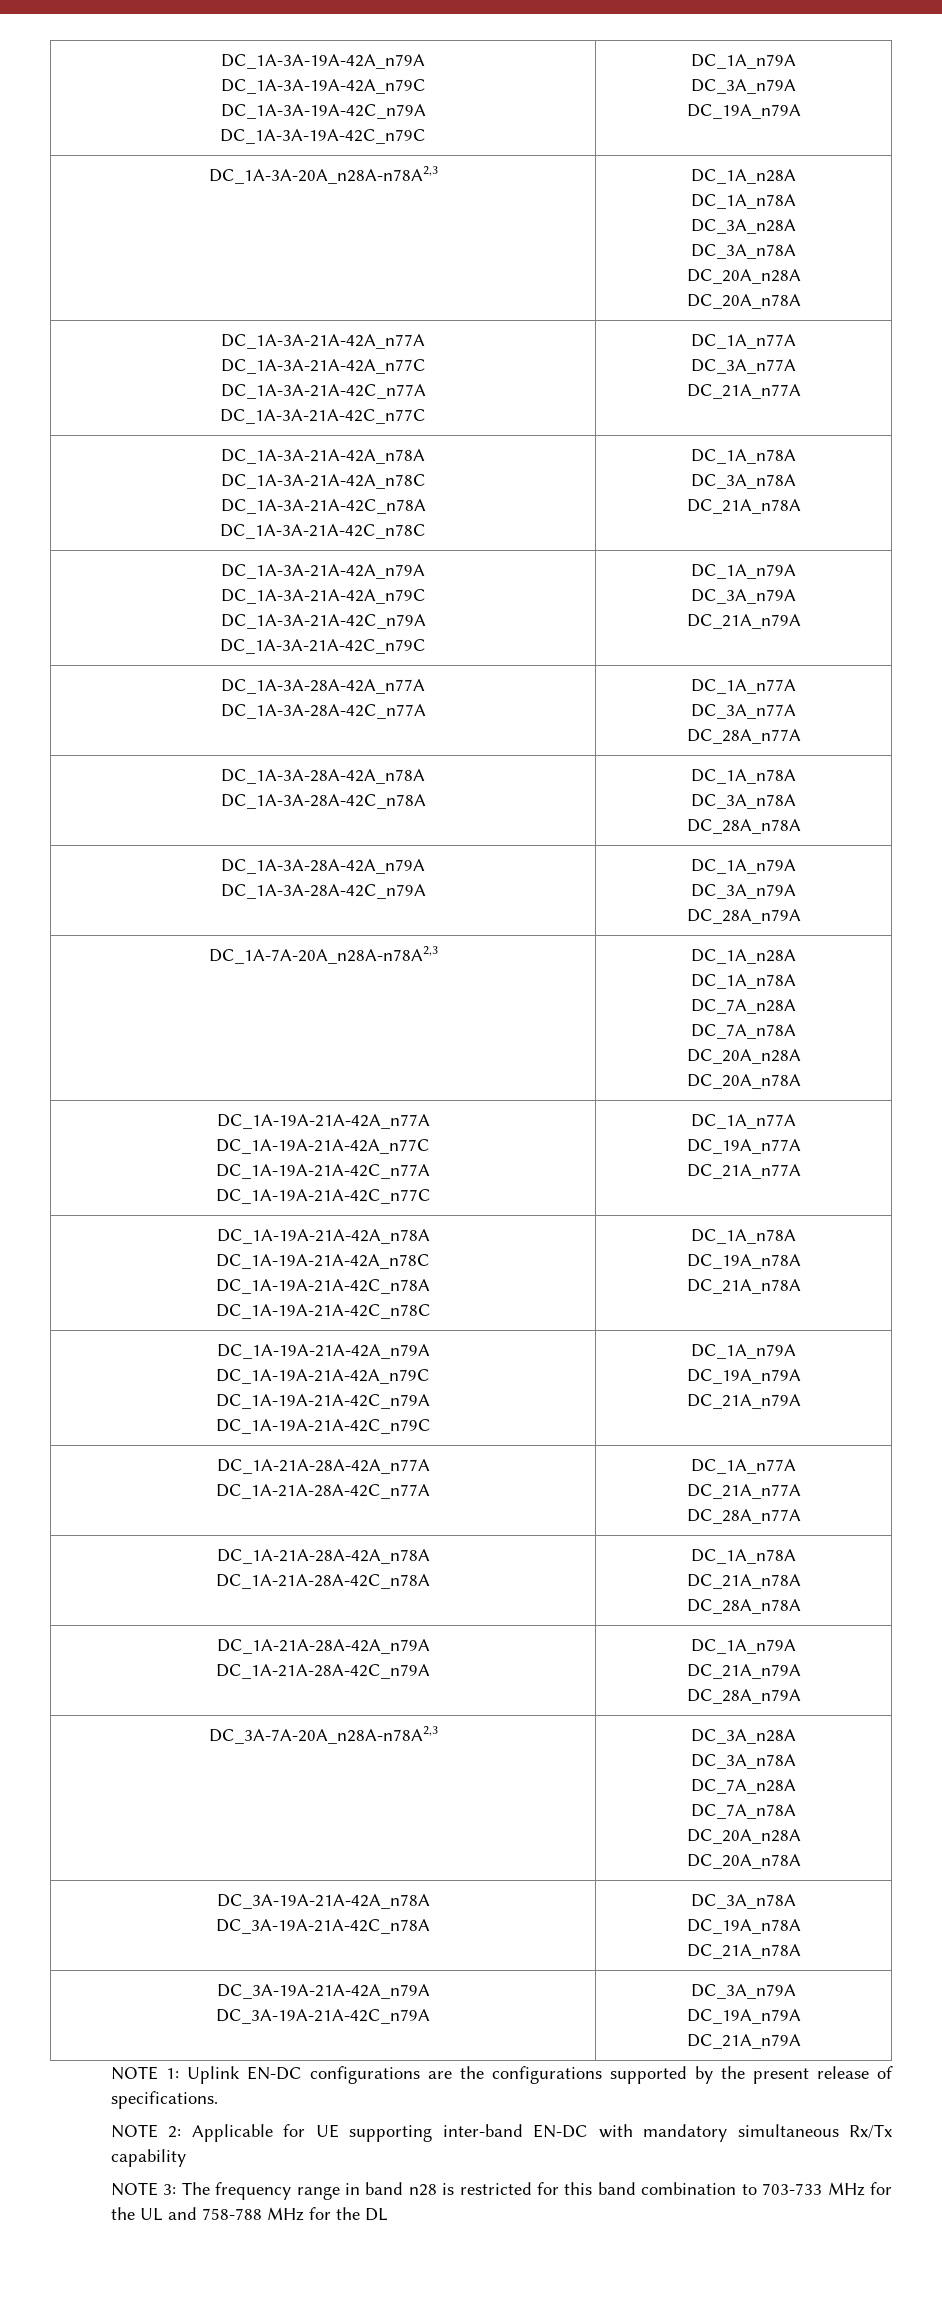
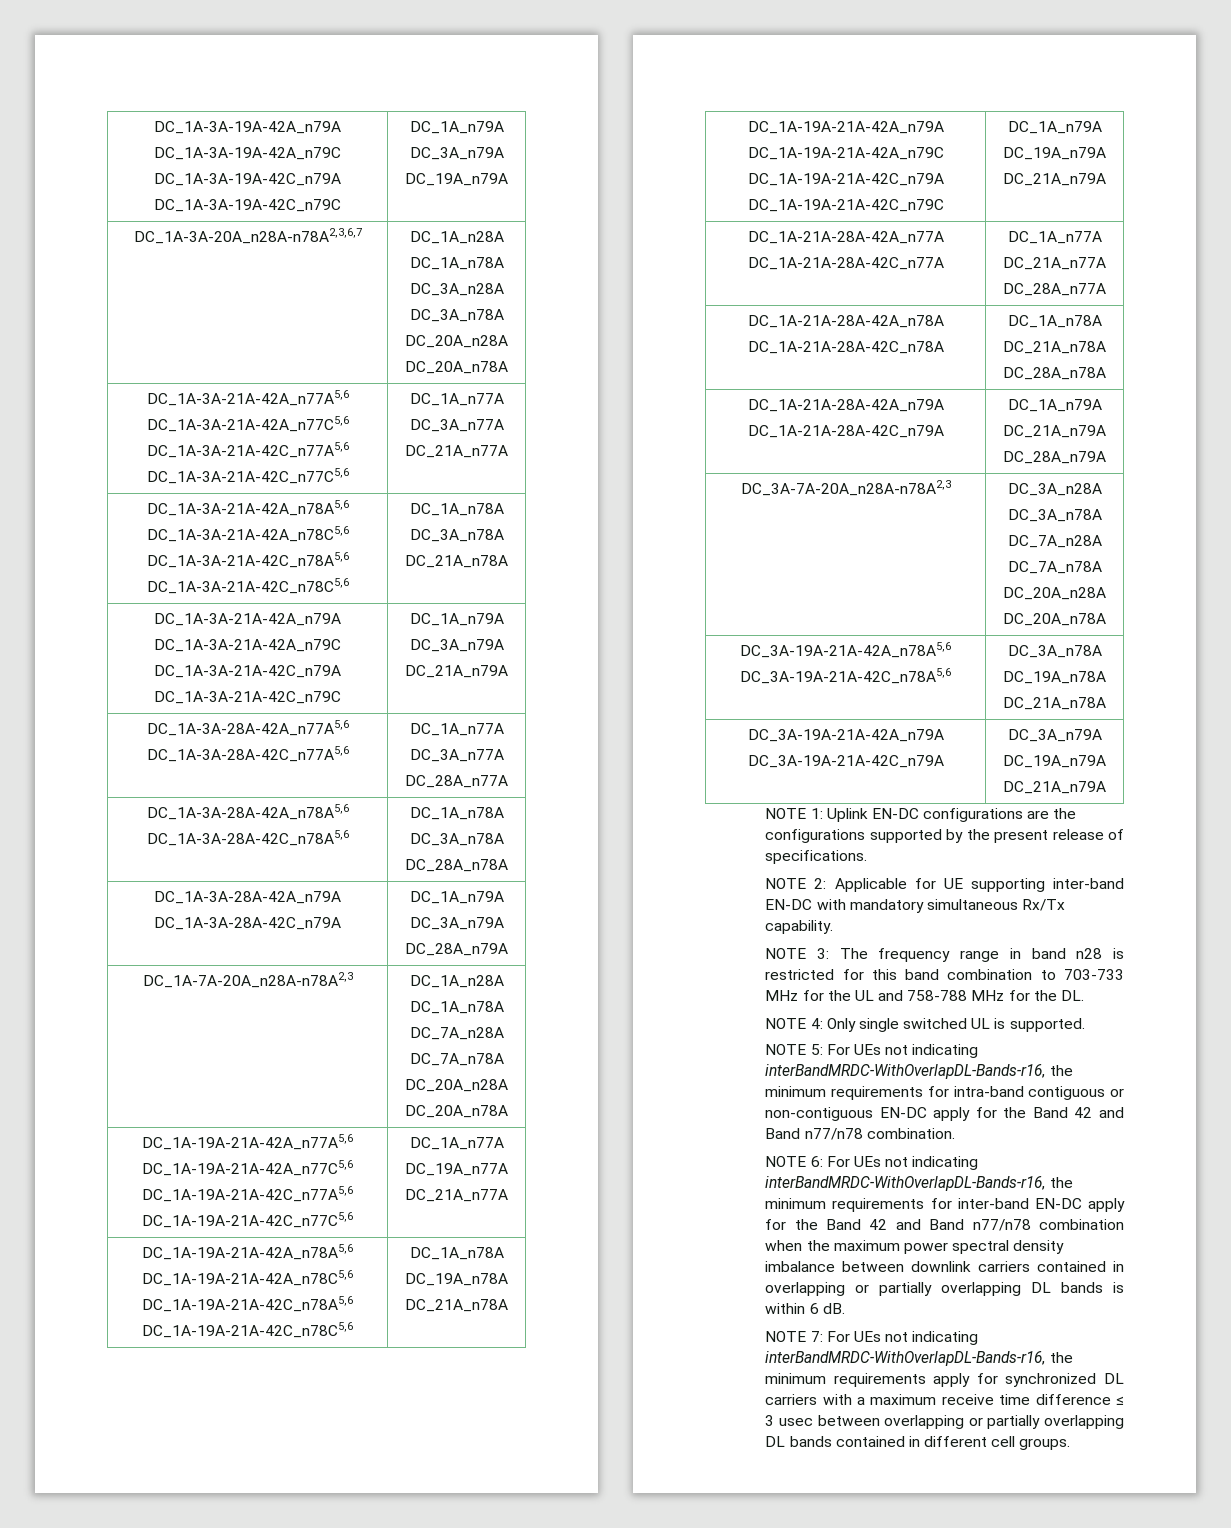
- DC_1A-3A-20A_n28A-n78A2,3 | DC_1A_n28A
+ DC_1A-3A-20A_n28A-n78A2,3,6,7 | DC_1A_n28A
- DC_1A-3A-21A-42A_n77A
- DC_1A-3A-21A-42A_n77C
- DC_1A-3A-21A-42C_n77A
- DC_1A-3A-21A-42C_n77C | DC_1A_n77A
+ DC_1A-3A-21A-42A_n77A5,6
+ DC_1A-3A-21A-42A_n77C5,6
+ DC_1A-3A-21A-42C_n77A5,6
+ DC_1A-3A-21A-42C_n77C5,6 | DC_1A_n77A
- DC_1A-3A-21A-42A_n78A
- DC_1A-3A-21A-42A_n78C
- DC_1A-3A-21A-42C_n78A
- DC_1A-3A-21A-42C_n78C | DC_1A_n78A
+ DC_1A-3A-21A-42A_n78A5,6
+ DC_1A-3A-21A-42A_n78C5,6
+ DC_1A-3A-21A-42C_n78A5,6
+ DC_1A-3A-21A-42C_n78C5,6 | DC_1A_n78A
- DC_1A-3A-28A-42A_n77A
- DC_1A-3A-28A-42C_n77A | DC_1A_n77A
+ DC_1A-3A-28A-42A_n77A5,6
+ DC_1A-3A-28A-42C_n77A5,6 | DC_1A_n77A
- DC_1A-3A-28A-42A_n78A
- DC_1A-3A-28A-42C_n78A | DC_1A_n78A
+ DC_1A-3A-28A-42A_n78A5,6
+ DC_1A-3A-28A-42C_n78A5,6 | DC_1A_n78A
- DC_1A-19A-21A-42A_n77A
- DC_1A-19A-21A-42A_n77C
- DC_1A-19A-21A-42C_n77A
- DC_1A-19A-21A-42C_n77C | DC_1A_n77A
+ DC_1A-19A-21A-42A_n77A5,6
+ DC_1A-19A-21A-42A_n77C5,6
+ DC_1A-19A-21A-42C_n77A5,6
+ DC_1A-19A-21A-42C_n77C5,6 | DC_1A_n77A
- DC_1A-19A-21A-42A_n78A
- DC_1A-19A-21A-42A_n78C
- DC_1A-19A-21A-42C_n78A
- DC_1A-19A-21A-42C_n78C | DC_1A_n78A
+ DC_1A-19A-21A-42A_n78A5,6
+ DC_1A-19A-21A-42A_n78C5,6
+ DC_1A-19A-21A-42C_n78A5,6
+ DC_1A-19A-21A-42C_n78C5,6 | DC_1A_n78A
- DC_3A-19A-21A-42A_n78A
- DC_3A-19A-21A-42C_n78A | DC_3A_n78A
+ DC_3A-19A-21A-42A_n78A5,6
+ DC_3A-19A-21A-42C_n78A5,6 | DC_3A_n78A
- NOTE 2: Applicable for UE supporting inter-band EN-DC with mandatory simultaneous Rx/Tx capability
+ NOTE 2: Applicable for UE supporting inter-band EN-DC with mandatory simultaneous Rx/Tx capability.
- NOTE 3: The frequency range in band n28 is restricted for this band combination to 703-733 MHz for the UL and 758-788 MHz for the DL
+ NOTE 3: The frequency range in band n28 is restricted for this band combination to 703-733 MHz for the UL and 758-788 MHz for the DL.
+ NOTE 4: Only single switched UL is supported.
+ NOTE 5: For UEs not indicating interBandMRDC-WithOverlapDL-Bands-r16, the minimum requirements for intra-band contiguous or non-contiguous EN-DC apply for the Band 42 and Band n77/n78 combination.
+ NOTE 6: For UEs not indicating interBandMRDC-WithOverlapDL-Bands-r16, the minimum requirements for inter-band EN-DC apply for the Band 42 and Band n77/n78 combination when the maximum power spectral density imbalance between downlink carriers contained in overlapping or partially overlapping DL bands is within 6 dB.
+ NOTE 7: For UEs not indicating interBandMRDC-WithOverlapDL-Bands-r16, the minimum requirements apply for synchronized DL carriers with a maximum receive time difference ≤ 3 usec between overlapping or partially overlapping DL bands contained in different cell groups.

